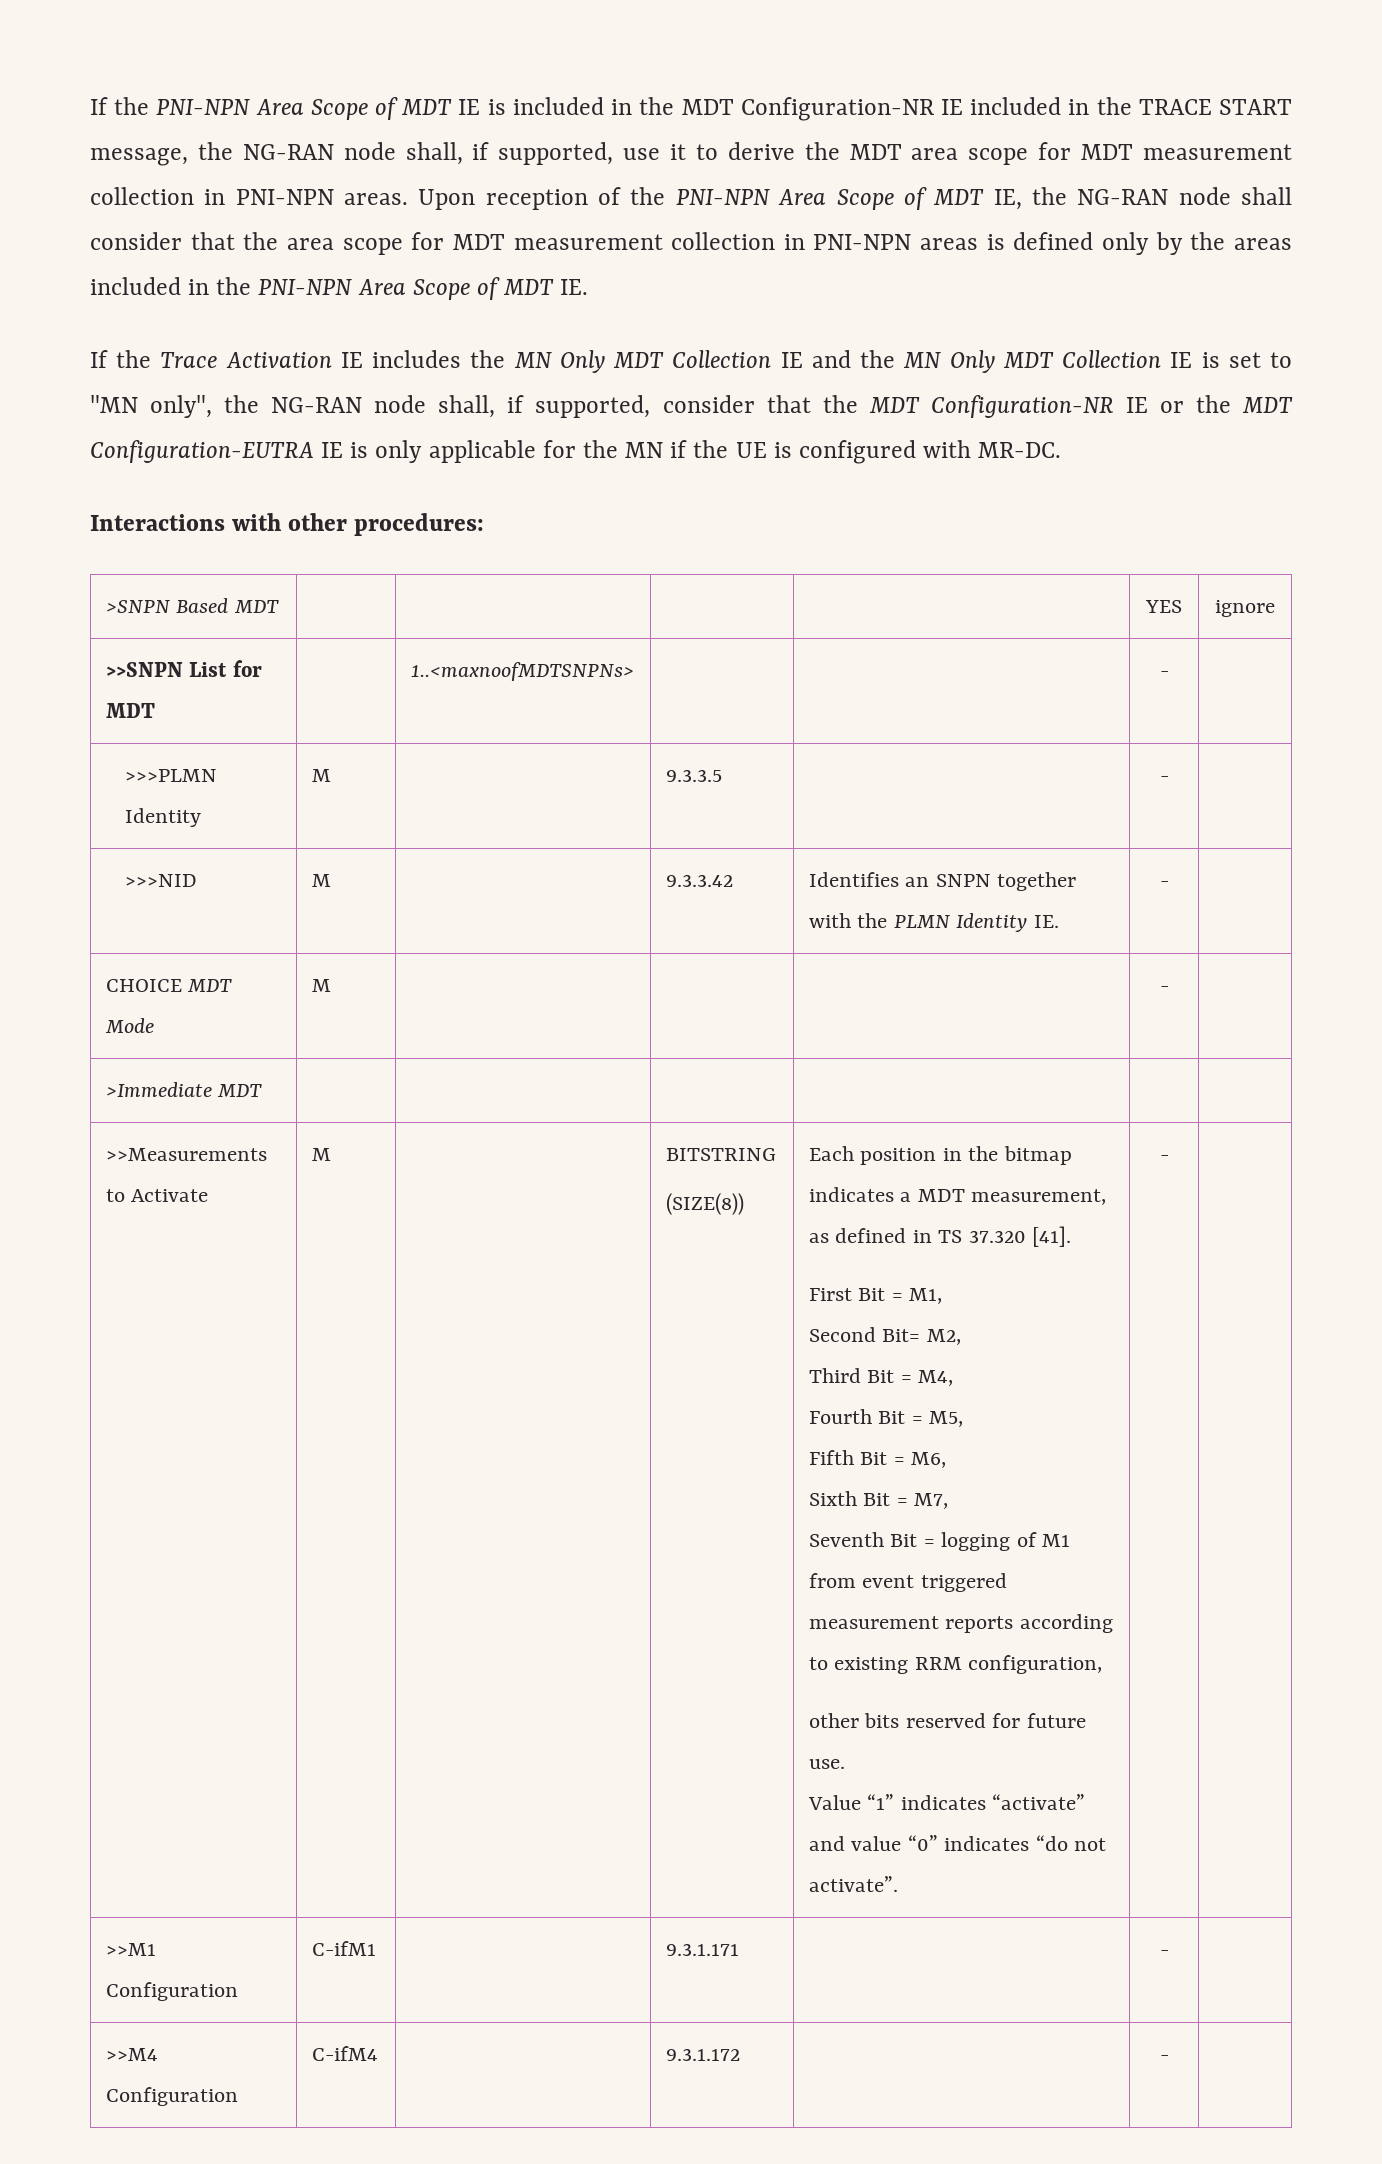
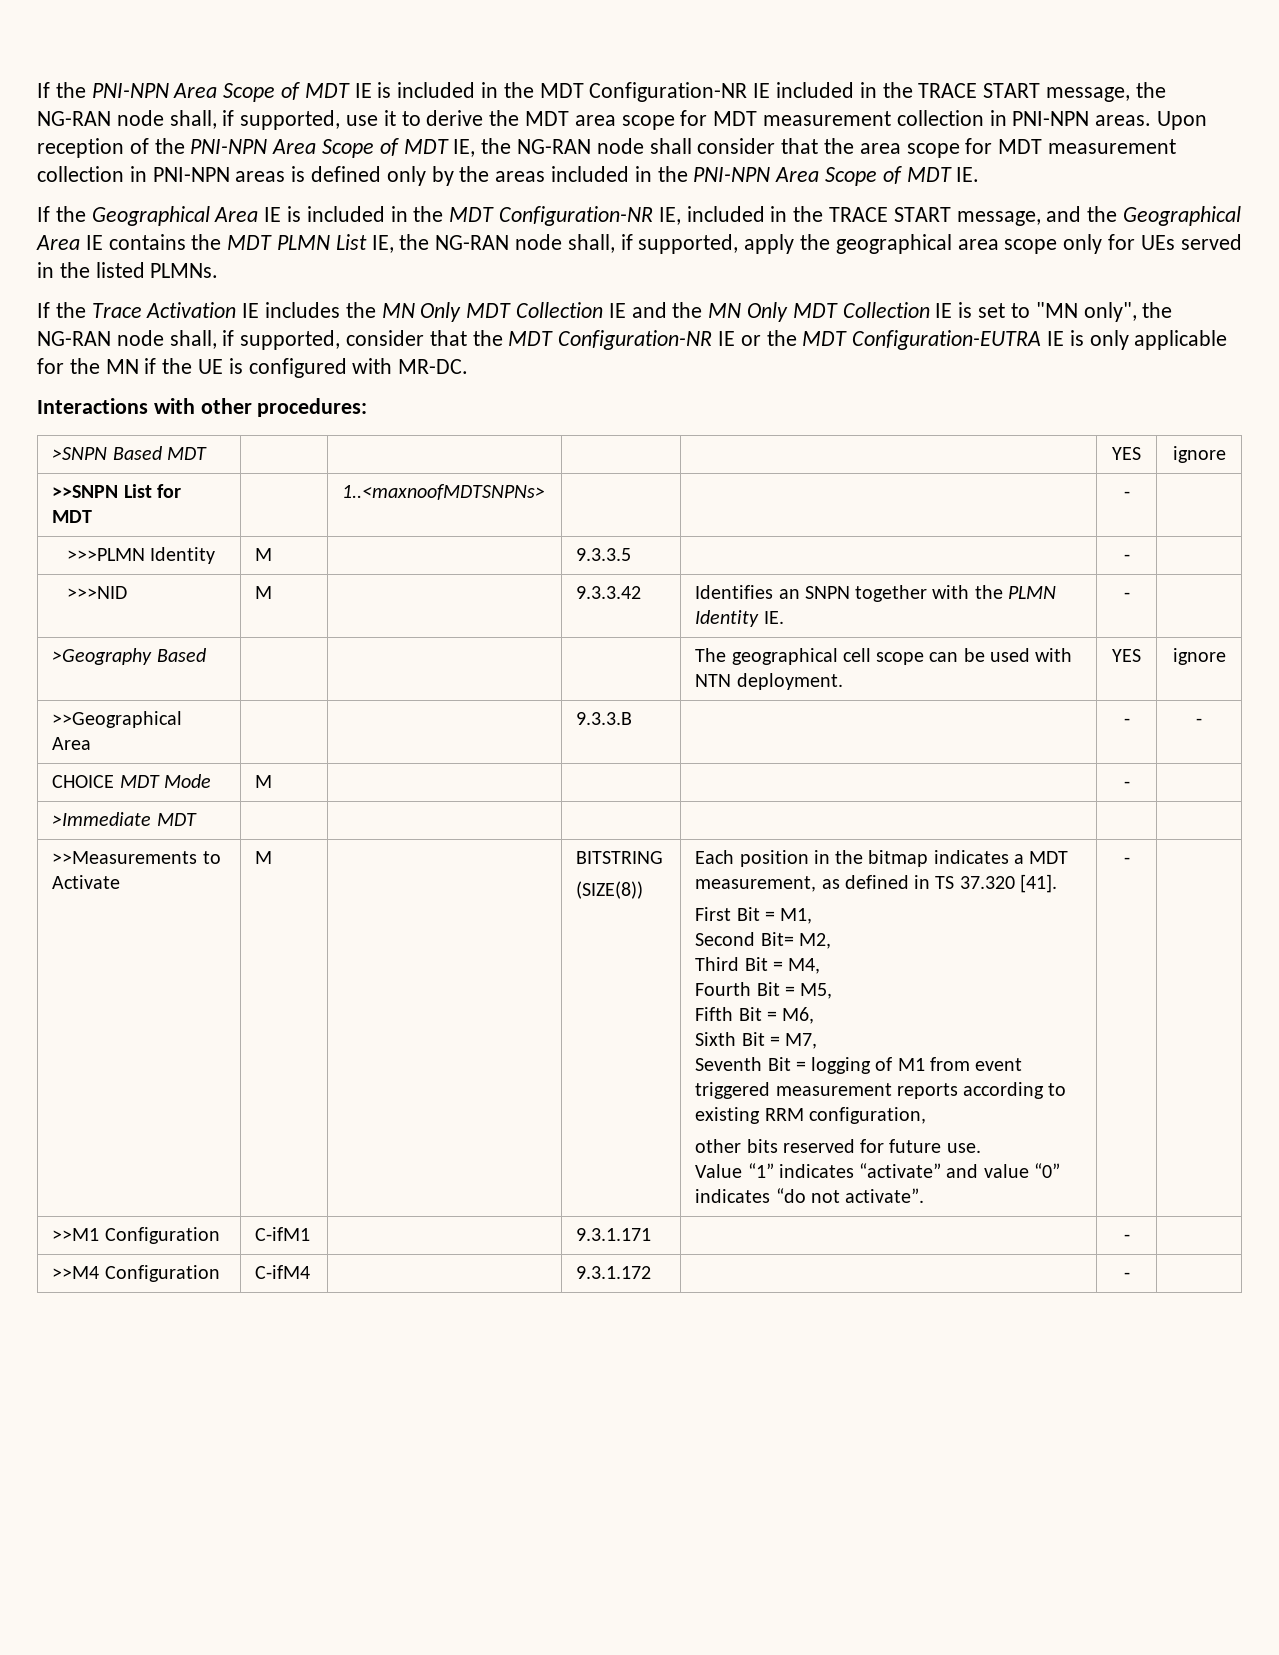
+ If the Geographical Area IE is included in the MDT Configuration-NR IE, included in the TRACE START message, and the Geographical Area IE contains the MDT PLMN List IE, the NG-RAN node shall, if supported, apply the geographical area scope only for UEs served in the listed PLMNs.
+ >Geography Based | | | | The geographical cell scope can be used with NTN deployment. | YES | ignore
+ >>Geographical Area | | | 9.3.3.B | | - | -

